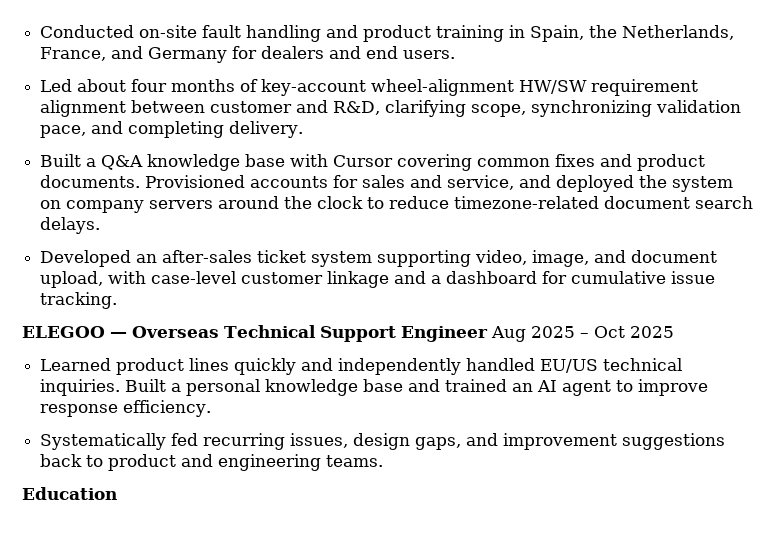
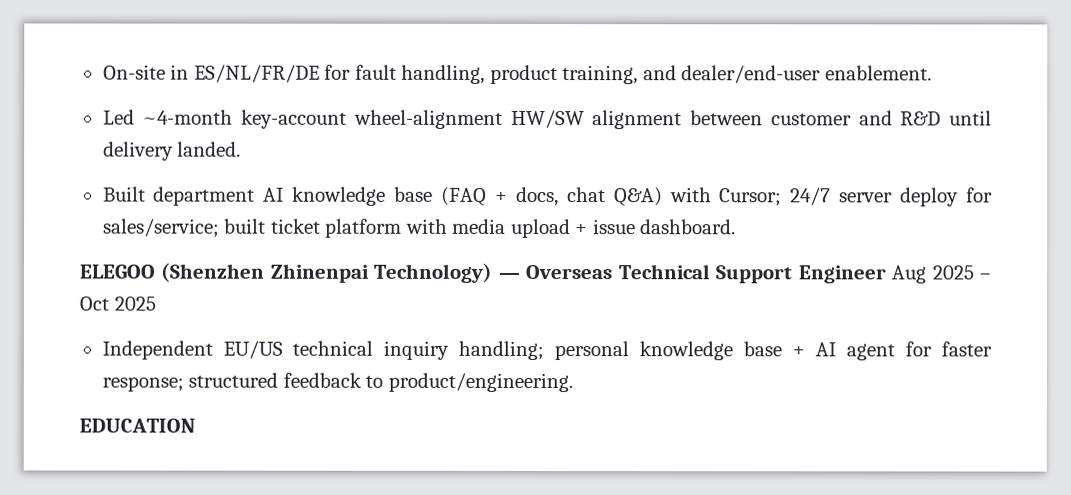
- Conducted on-site fault handling and product training in Spain, the Netherlands, France, and Germany for dealers and end users.
- Led about four months of key-account wheel-alignment HW/SW requirement alignment between customer and R&D, clarifying scope, synchronizing validation pace, and completing delivery.
- Built a Q&A knowledge base with Cursor covering common fixes and product documents. Provisioned accounts for sales and service, and deployed the system on company servers around the clock to reduce timezone-related document search delays.
- Developed an after-sales ticket system supporting video, image, and document upload, with case-level customer linkage and a dashboard for cumulative issue tracking.
- ELEGOO — Overseas Technical Support Engineer Aug 2025 – Oct 2025
+ On-site in ES/NL/FR/DE for fault handling, product training, and dealer/end-user enablement.
+ Led ~4-month key-account wheel-alignment HW/SW alignment between customer and R&D until delivery landed.
+ Built department AI knowledge base (FAQ + docs, chat Q&A) with Cursor; 24/7 server deploy for sales/service; built ticket platform with media upload + issue dashboard.
+ ELEGOO (Shenzhen Zhinenpai Technology) — Overseas Technical Support Engineer Aug 2025 – Oct 2025
- Learned product lines quickly and independently handled EU/US technical inquiries. Built a personal knowledge base and trained an AI agent to improve response efficiency.
- Systematically fed recurring issues, design gaps, and improvement suggestions back to product and engineering teams.
- Education
+ Independent EU/US technical inquiry handling; personal knowledge base + AI agent for faster response; structured feedback to product/engineering.
+ EDUCATION

